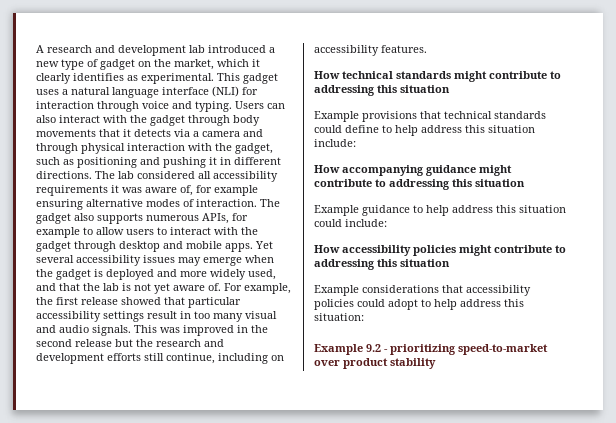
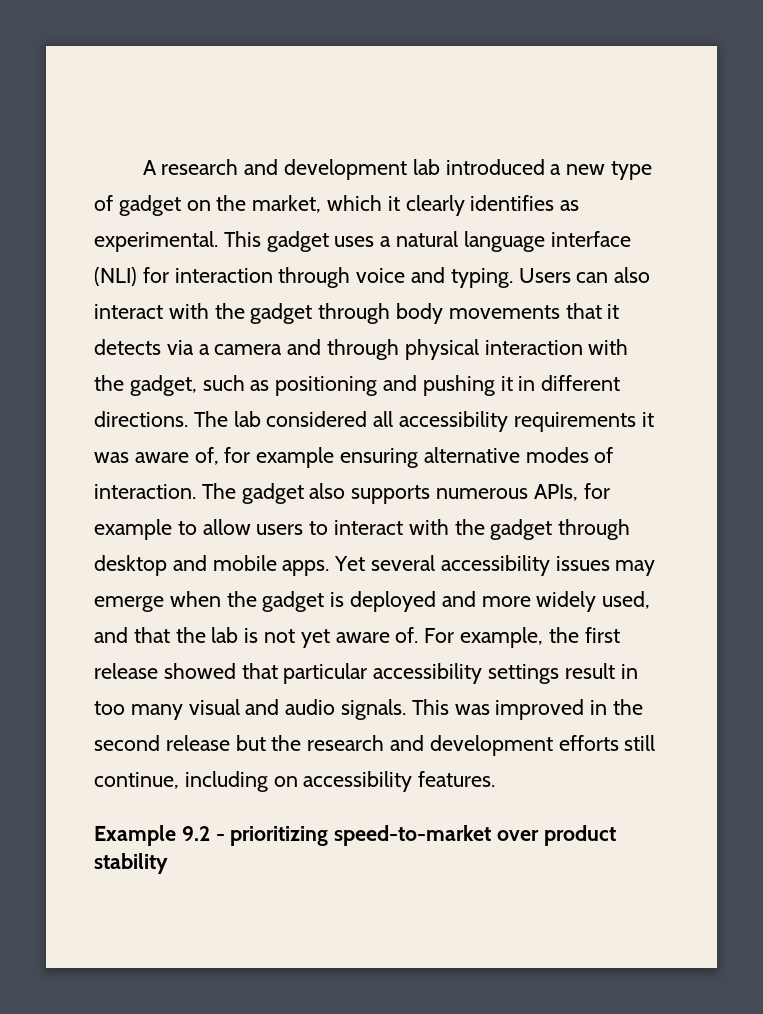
- How technical standards might contribute to addressing this situation
- Example provisions that technical standards could define to help address this situation include:
- How accompanying guidance might contribute to addressing this situation
- Example guidance to help address this situation could include:
- How accessibility policies might contribute to addressing this situation
- Example considerations that accessibility policies could adopt to help address this situation:

